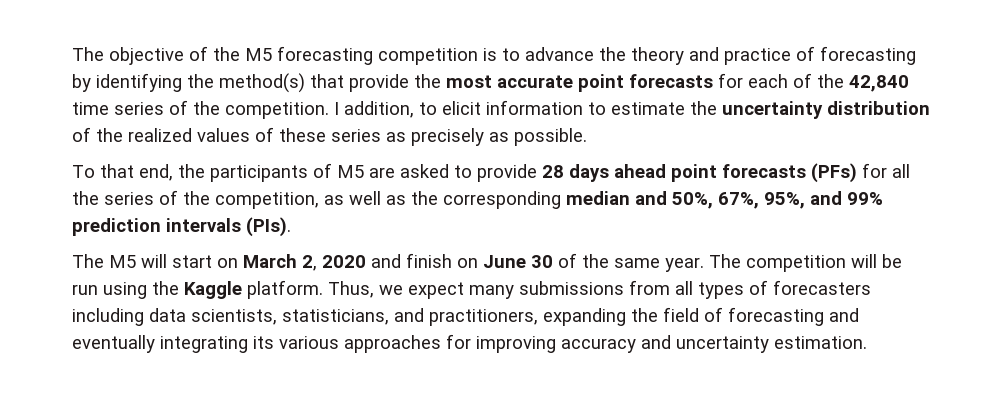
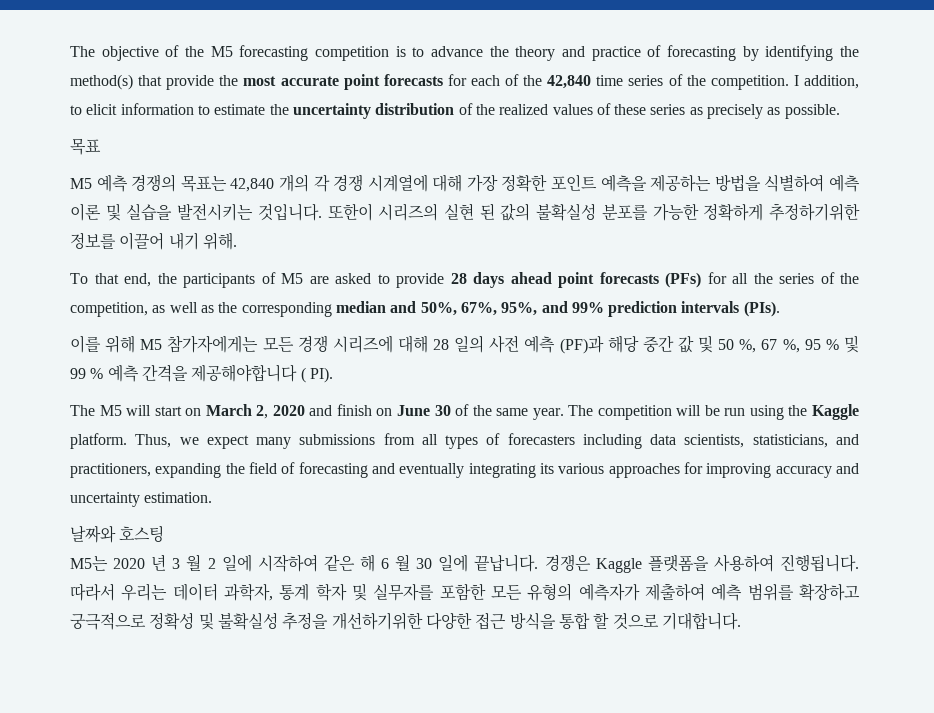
+ 목표
+ M5 예측 경쟁의 목표는 42,840 개의 각 경쟁 시계열에 대해 가장 정확한 포인트 예측을 제공하는 방법을 식별하여 예측 이론 및 실습을 발전시키는 것입니다. 또한이 시리즈의 실현 된 값의 불확실성 분포를 가능한 정확하게 추정하기위한 정보를 이끌어 내기 위해.
+ 이를 위해 M5 참가자에게는 모든 경쟁 시리즈에 대해 28 일의 사전 예측 (PF)과 해당 중간 값 및 50 %, 67 %, 95 % 및 99 % 예측 간격을 제공해야합니다 ( PI).
+ 날짜와 호스팅
+ M5는 2020 년 3 월 2 일에 시작하여 같은 해 6 월 30 일에 끝납니다. 경쟁은 Kaggle 플랫폼을 사용하여 진행됩니다. 따라서 우리는 데이터 과학자, 통계 학자 및 실무자를 포함한 모든 유형의 예측자가 제출하여 예측 범위를 확장하고 궁극적으로 정확성 및 불확실성 추정을 개선하기위한 다양한 접근 방식을 통합 할 것으로 기대합니다.

